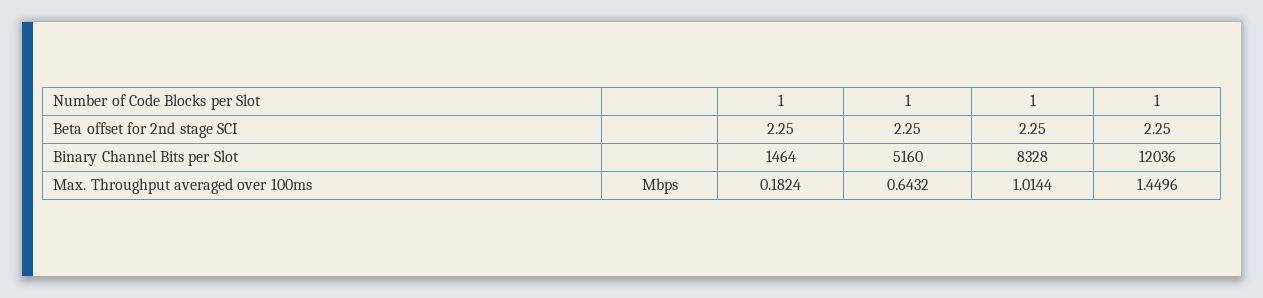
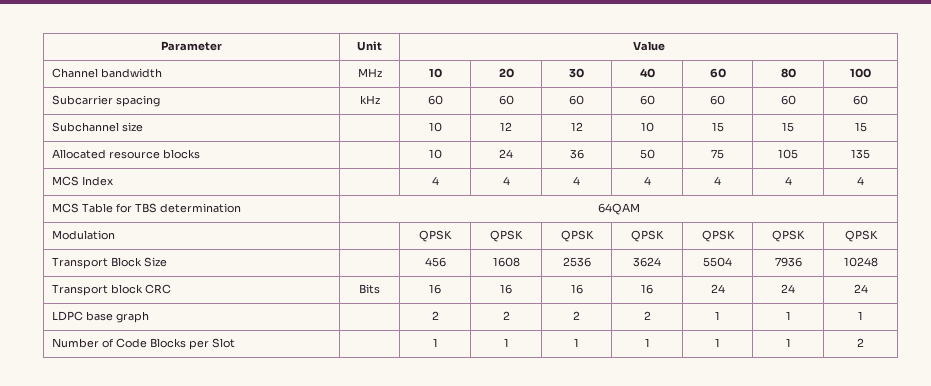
+ Parameter | Unit | Value
+ Channel bandwidth | MHz | 10 | 20 | 30 | 40 | 60 | 80 | 100
+ Subcarrier spacing | kHz | 60 | 60 | 60 | 60 | 60 | 60 | 60
+ Subchannel size | | 10 | 12 | 12 | 10 | 15 | 15 | 15
+ Allocated resource blocks | | 10 | 24 | 36 | 50 | 75 | 105 | 135
+ MCS Index | | 4 | 4 | 4 | 4 | 4 | 4 | 4
+ MCS Table for TBS determination | 64QAM
+ Modulation | | QPSK | QPSK | QPSK | QPSK | QPSK | QPSK | QPSK
+ Transport Block Size | | 456 | 1608 | 2536 | 3624 | 5504 | 7936 | 10248
+ Transport block CRC | Bits | 16 | 16 | 16 | 16 | 24 | 24 | 24
+ LDPC base graph | | 2 | 2 | 2 | 2 | 1 | 1 | 1
- Number of Code Blocks per Slot | | 1 | 1 | 1 | 1
- Beta offset for 2nd stage SCI | | 2.25 | 2.25 | 2.25 | 2.25
- Binary Channel Bits per Slot | | 1464 | 5160 | 8328 | 12036
- Max. Throughput averaged over 100ms | Mbps | 0.1824 | 0.6432 | 1.0144 | 1.4496
+ Number of Code Blocks per Slot | | 1 | 1 | 1 | 1 | 1 | 1 | 2

